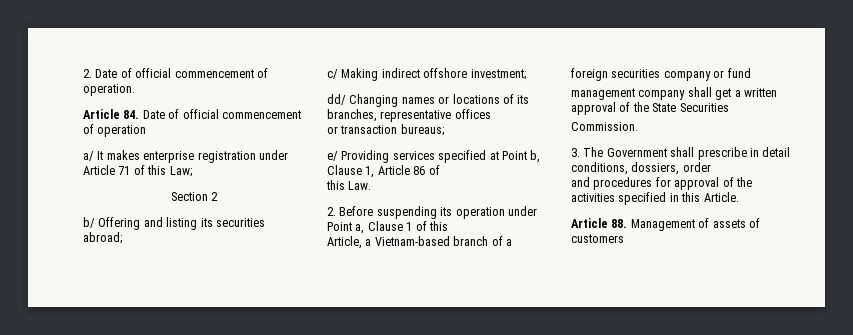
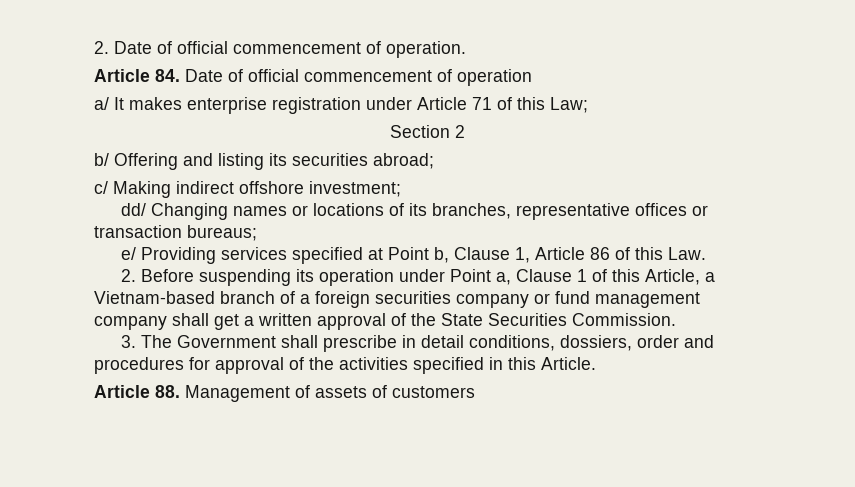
- dd/ Changing names or locations of its branches, representative offices
- or transaction bureaus;
+ dd/ Changing names or locations of its branches, representative offices or transaction bureaus;
- e/ Providing services specified at Point b, Clause 1, Article 86 of
- this Law.
+ e/ Providing services specified at Point b, Clause 1, Article 86 of this Law.
- 2. Before suspending its operation under Point a, Clause 1 of this
- Article, a Vietnam-based branch of a foreign securities company or fund
- management company shall get a written approval of the State Securities
- Commission.
+ 2. Before suspending its operation under Point a, Clause 1 of this Article, a Vietnam-based branch of a foreign securities company or fund management company shall get a written approval of the State Securities Commission.
- 3. The Government shall prescribe in detail conditions, dossiers, order
- and procedures for approval of the activities specified in this Article.
+ 3. The Government shall prescribe in detail conditions, dossiers, order and procedures for approval of the activities specified in this Article.

